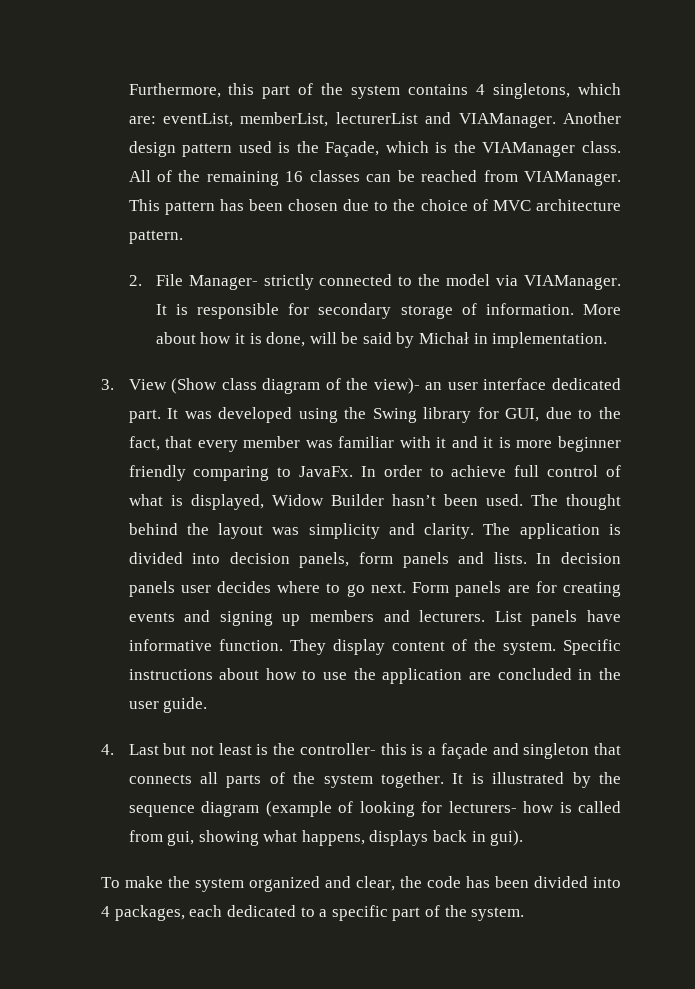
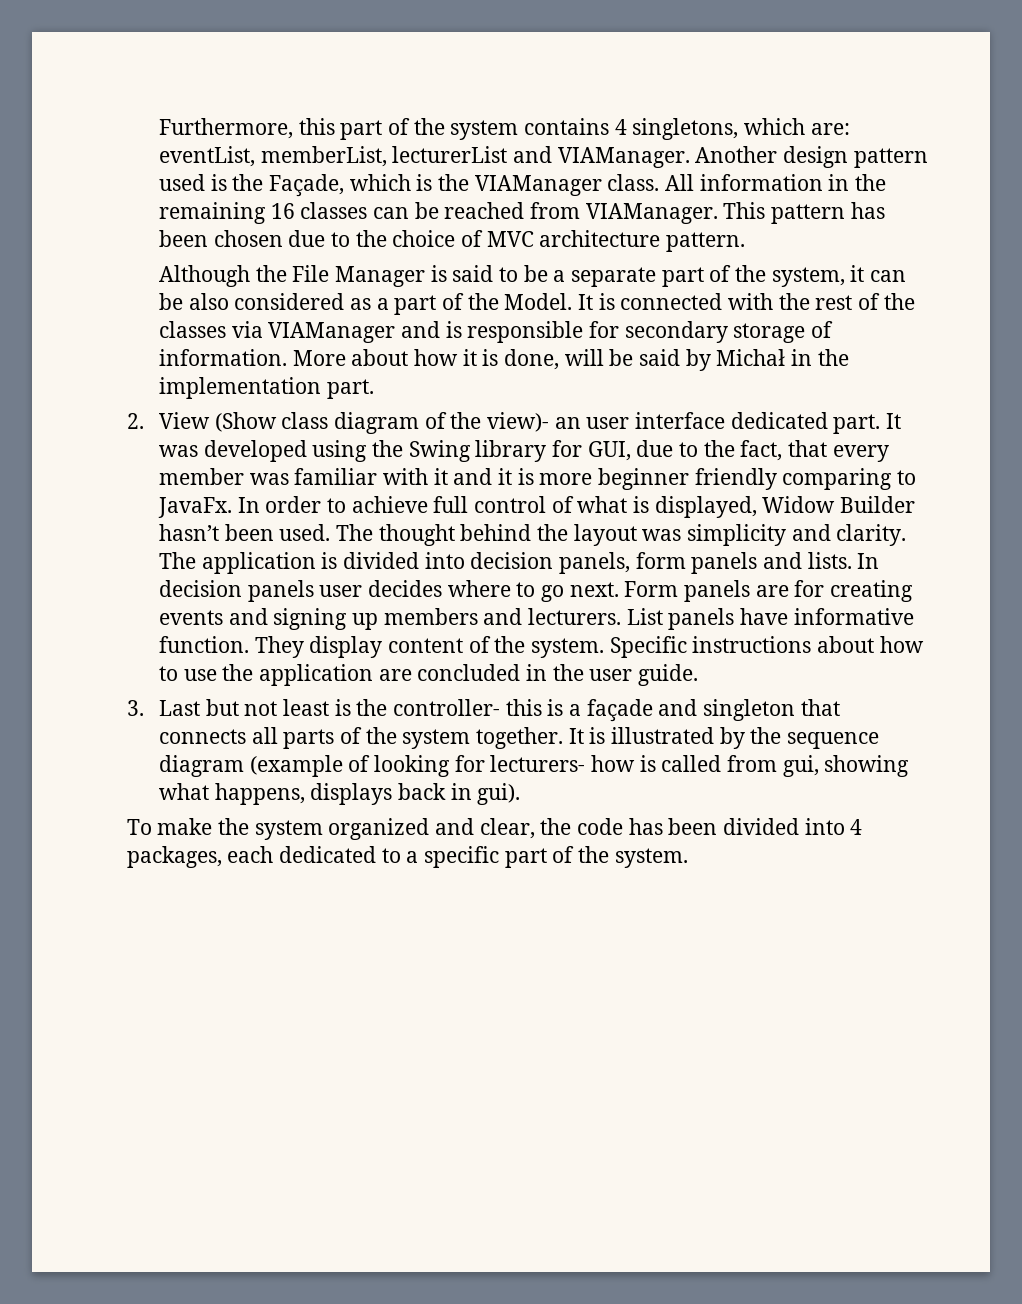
- All of the remaining 16 classes can be reached from VIAManager.
+ All information in the remaining 16 classes can be reached from VIAManager.
- 2. File Manager- strictly connected to the model via VIAManager. It is responsible for secondary storage of information.
+ Although the File Manager is said to be a separate part of the system, it can be also considered as a part of the Model. It is connected with the rest of the classes via VIAManager and is responsible for secondary storage of information.
- More about how it is done, will be said by Michał in implementation.
- 3. View (Show class diagram of the view)- an user interface dedicated part.
+ More about how it is done, will be said by Michał in the implementation part.
+ 2. View (Show class diagram of the view)- an user interface dedicated part.
- 4. Last but not least is the controller- this is a façade and singleton that connects all parts of the system together.
+ 3. Last but not least is the controller- this is a façade and singleton that connects all parts of the system together.

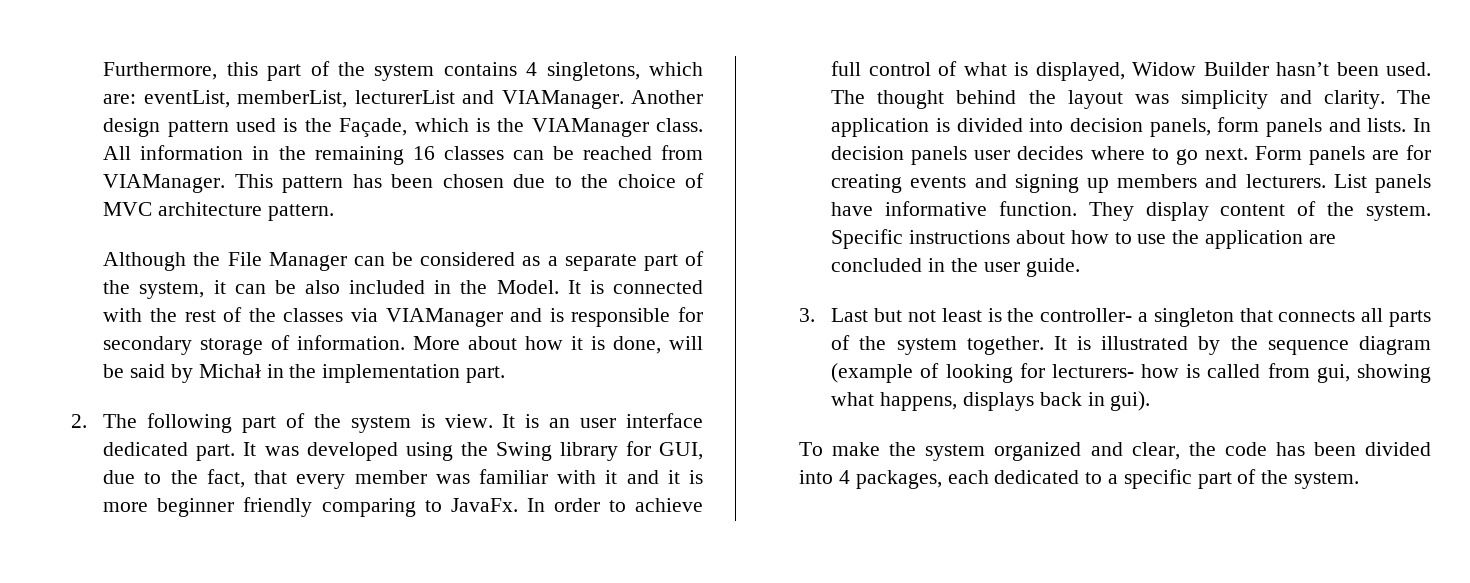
- Although the File Manager is said to be a separate part of the system, it can be also considered as a part of the Model.
+ Although the File Manager can be considered as a separate part of the system, it can be also included in the Model.
- 2. View (Show class diagram of the view)- an user interface dedicated part.
+ 2. The following part of the system is view. It is an user interface dedicated part.
- 3. Last but not least is the controller- this is a façade and singleton that connects all parts of the system together.
+ 3. Last but not least is the controller- a singleton that connects all parts of the system together.

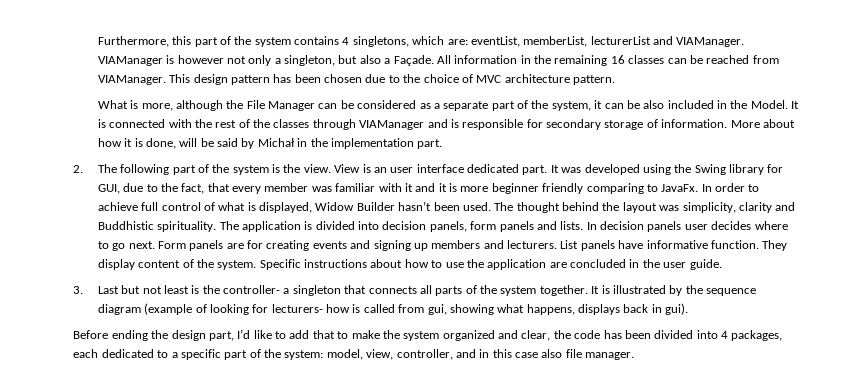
- Another design pattern used is the Façade, which is the VIAManager class.
+ VIAManager is however not only a singleton, but also a Façade.
- This pattern has been chosen due to the choice of MVC architecture pattern.
+ This design pattern has been chosen due to the choice of MVC architecture pattern.
- Although the File Manager can be considered as a separate part of the system, it can be also included in the Model.
+ What is more, although the File Manager can be considered as a separate part of the system, it can be also included in the Model.
- It is connected with the rest of the classes via VIAManager and is responsible for secondary storage of information.
+ It is connected with the rest of the classes through VIAManager and is responsible for secondary storage of information.
- 2. The following part of the system is view. It is an user interface dedicated part.
+ 2. The following part of the system is the view. View is an user interface dedicated part.
- The thought behind the layout was simplicity and clarity.
+ The thought behind the layout was simplicity, clarity and Buddhistic spirituality.
- To make the system organized and clear, the code has been divided into 4 packages, each dedicated to a specific part of the system.
+ Before ending the design part, I’d like to add that to make the system organized and clear, the code has been divided into 4 packages, each dedicated to a specific part of the system: model, view, controller, and in this case also file manager.

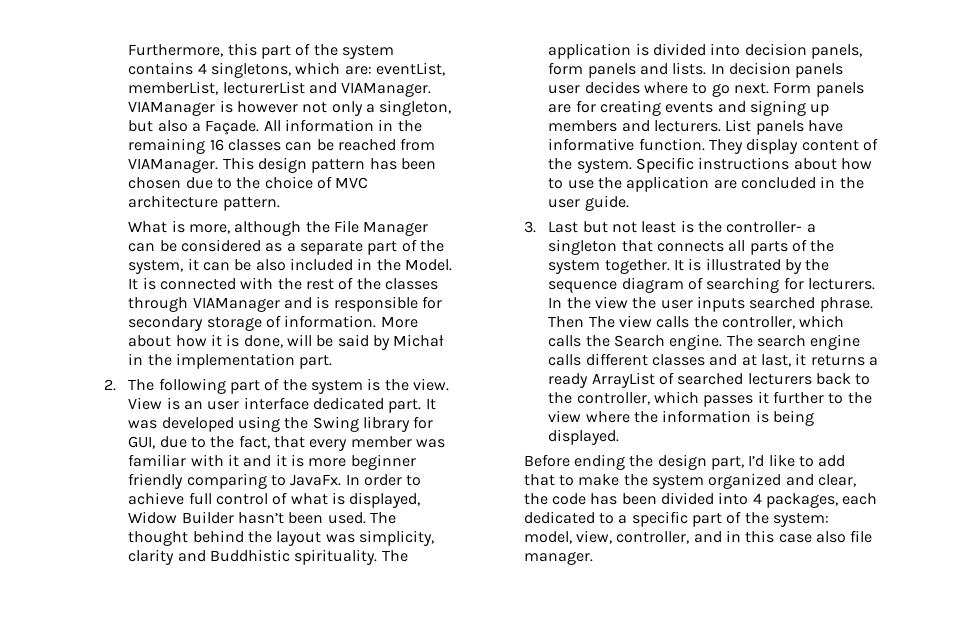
- It is illustrated by the sequence diagram (example of looking for lecturers- how is called from gui, showing what happens, displays back in gui).
+ It is illustrated by the sequence diagram of searching for lecturers. In the view the user inputs searched phrase. Then The view calls the controller, which calls the Search engine. The search engine calls different classes and at last, it returns a ready ArrayList of searched lecturers back to the controller, which passes it further to the view where the information is being displayed.

